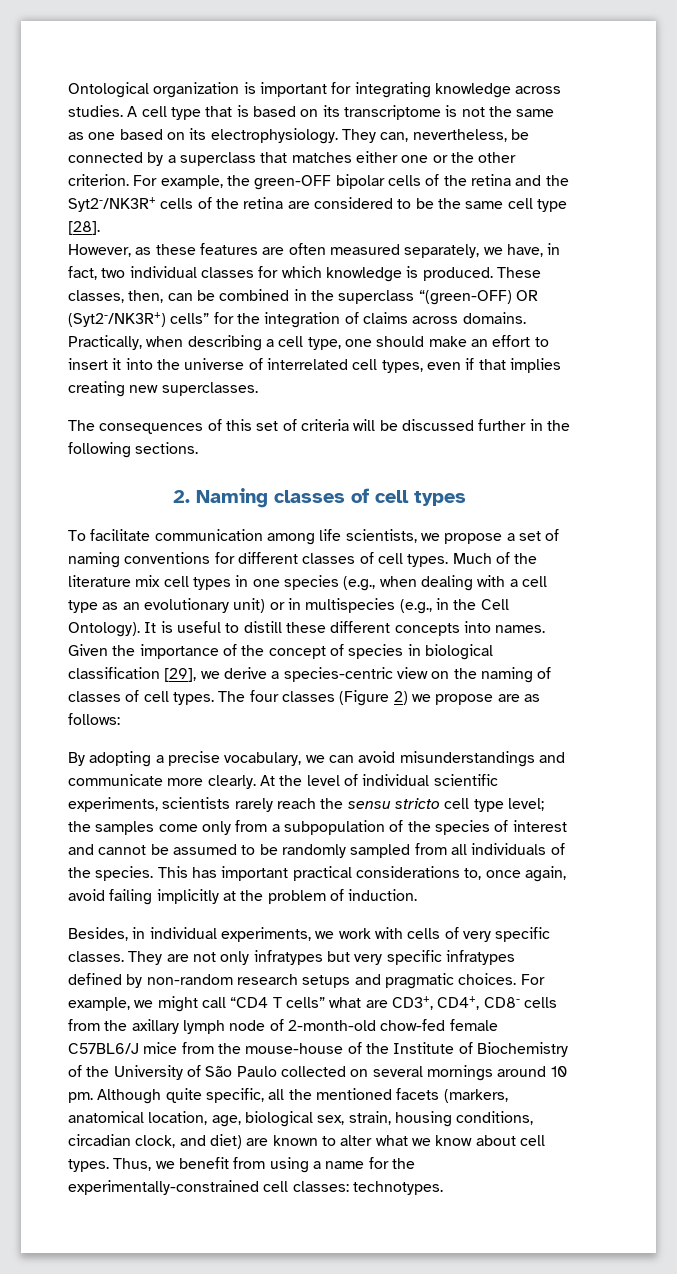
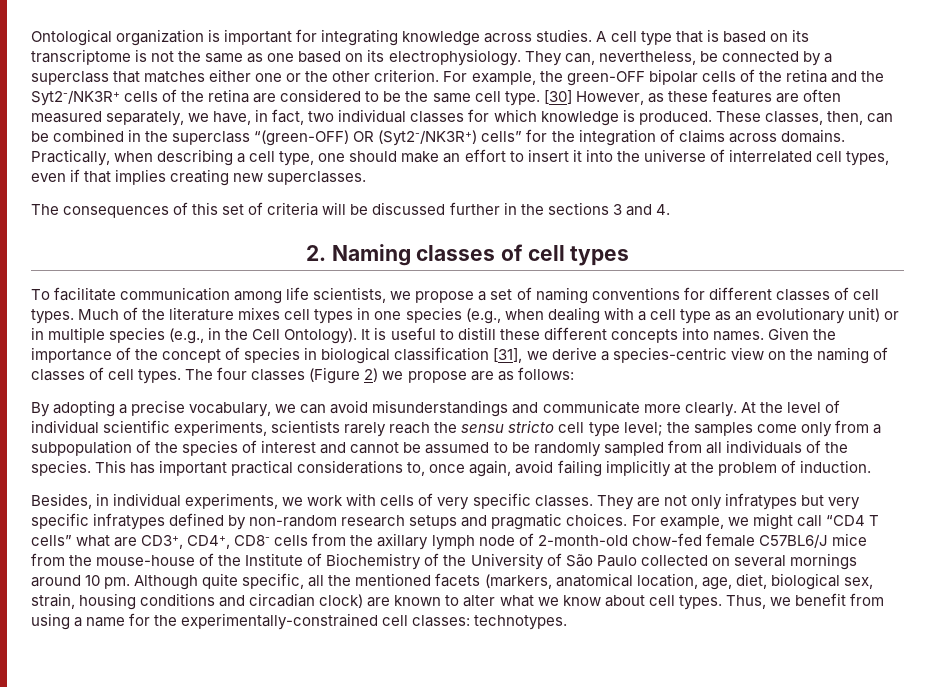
- For example, the green-OFF bipolar cells of the retina and the Syt2-/NK3R+ cells of the retina are considered to be the same cell type [28].
- However, as these features are often measured separately, we have, in fact, two individual classes for which knowledge is produced.
+ For example, the green-OFF bipolar cells of the retina and the Syt2-/NK3R+ cells of the retina are considered to be the same cell type. [30] However, as these features are often measured separately, we have, in fact, two individual classes for which knowledge is produced.
- The consequences of this set of criteria will be discussed further in the following sections.
+ The consequences of this set of criteria will be discussed further in the sections 3 and 4.
- Much of the literature mix cell types in one species (e.g., when dealing with a cell type as an evolutionary unit) or in multispecies (e.g., in the Cell Ontology).
+ Much of the literature mixes cell types in one species (e.g., when dealing with a cell type as an evolutionary unit) or in multiple species (e.g., in the Cell Ontology).
- Given the importance of the concept of species in biological classification [29], we derive a species-centric view on the naming of classes of cell types.
+ Given the importance of the concept of species in biological classification [31], we derive a species-centric view on the naming of classes of cell types.
- Although quite specific, all the mentioned facets (markers, anatomical location, age, biological sex, strain, housing conditions, circadian clock, and diet) are known to alter what we know about cell types.
+ Although quite specific, all the mentioned facets (markers, anatomical location, age, diet, biological sex, strain, housing conditions and circadian clock) are known to alter what we know about cell types.

